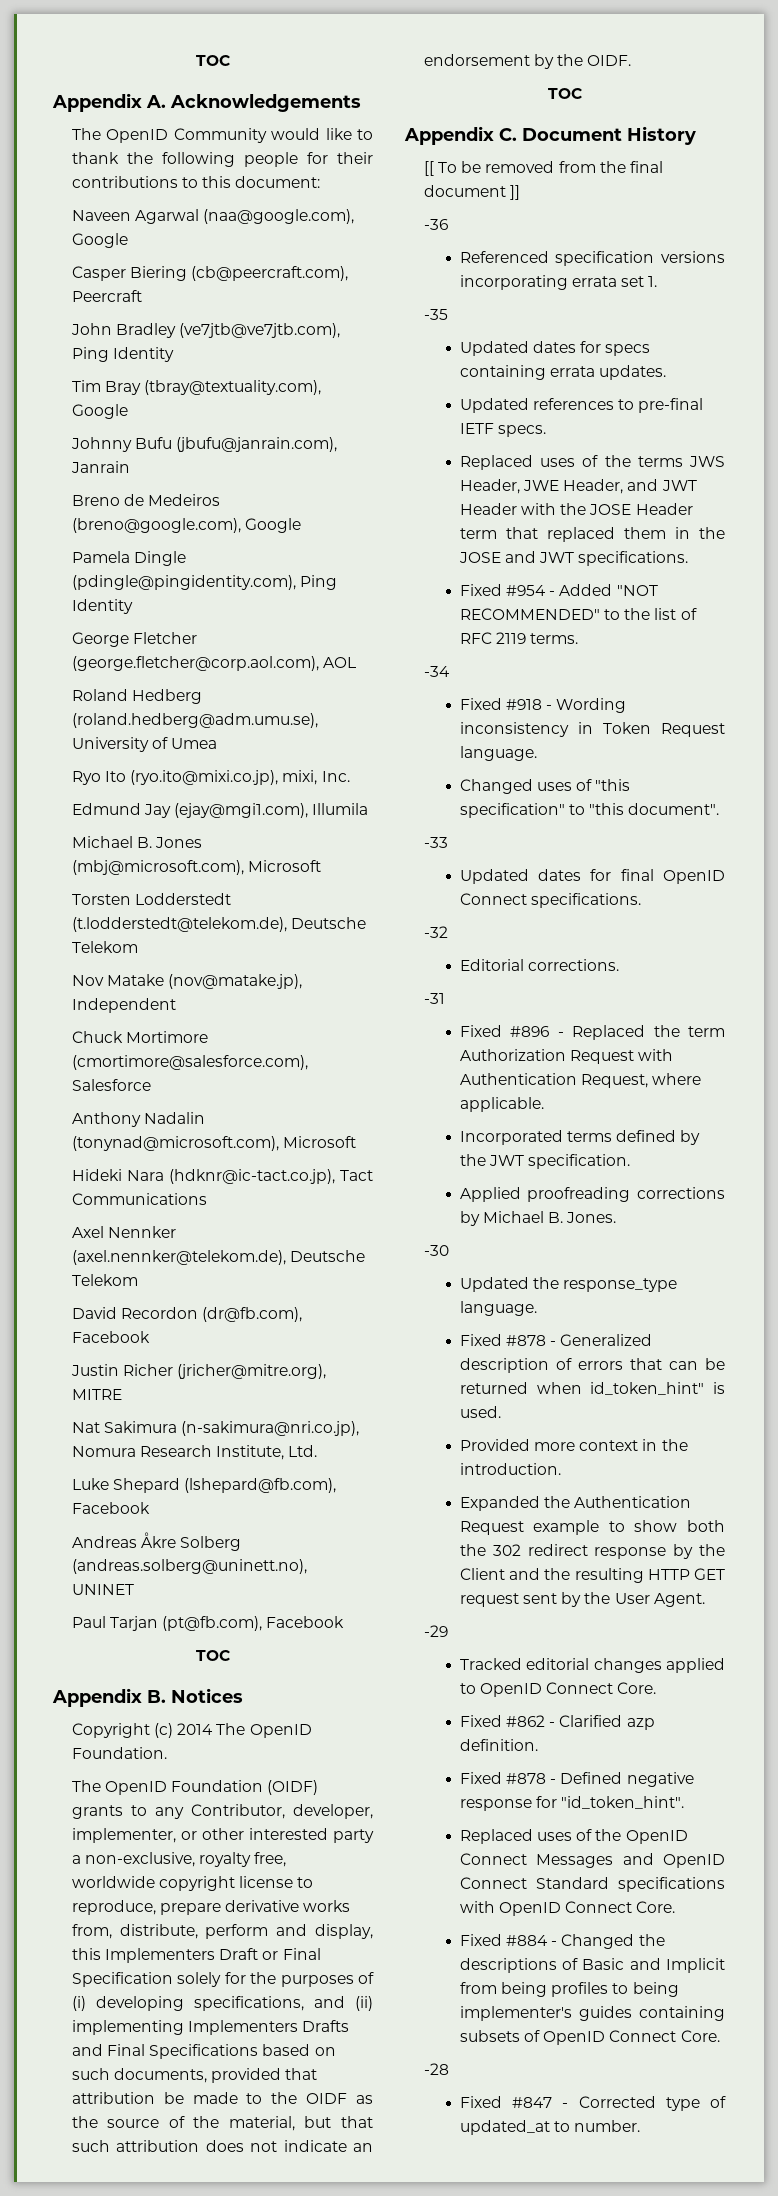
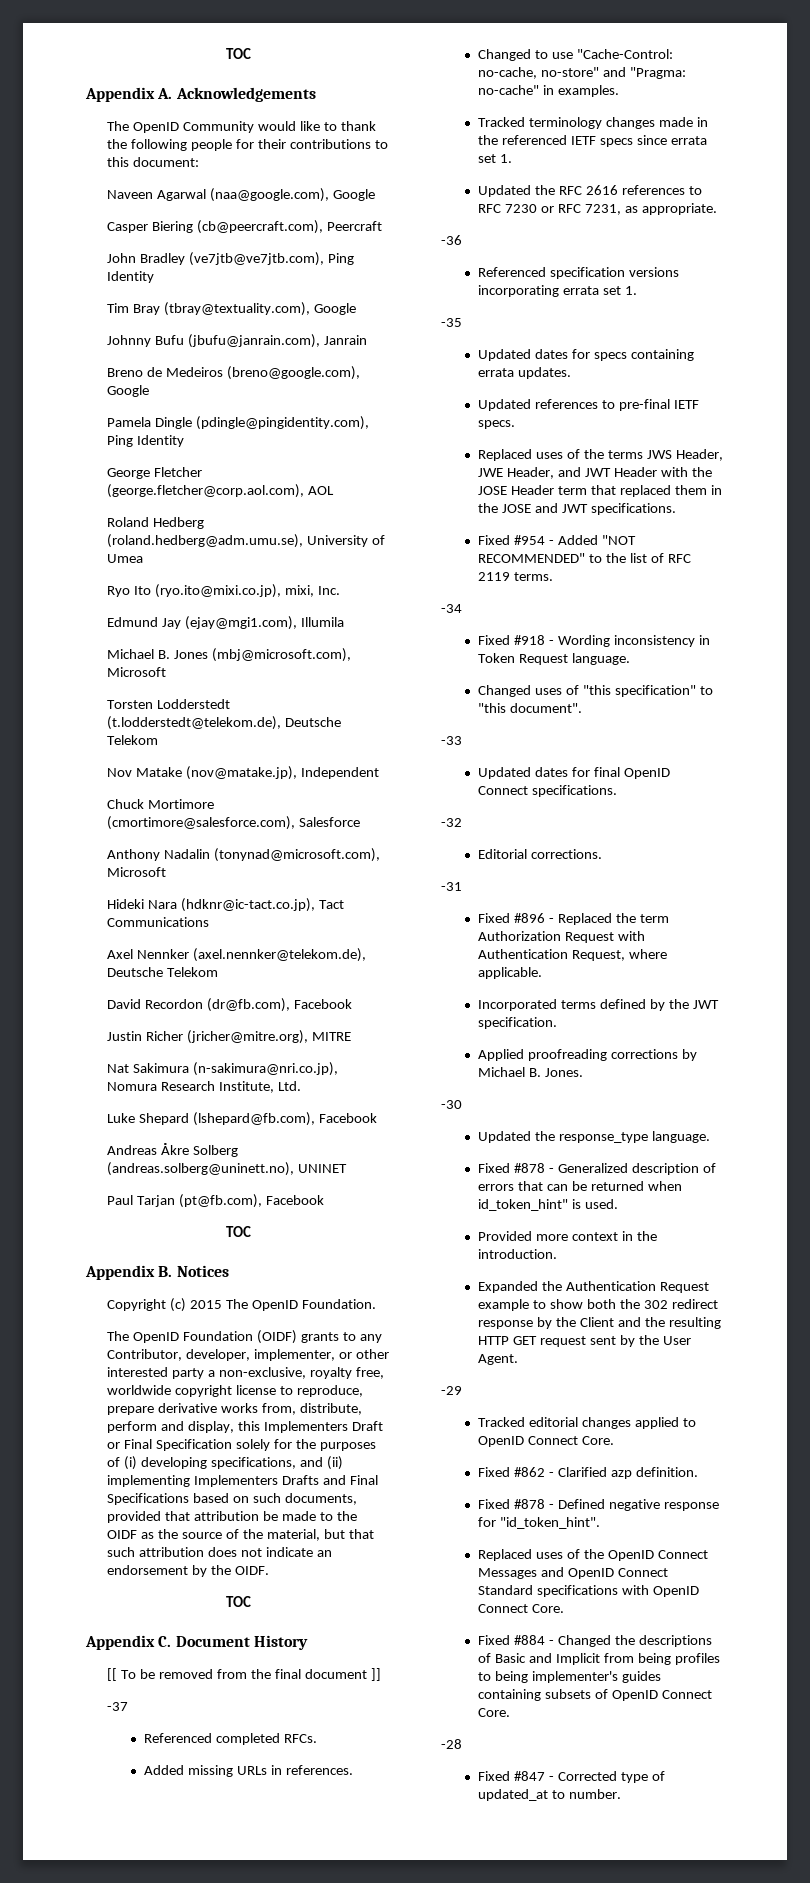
- Copyright (c) 2014 The OpenID Foundation.
+ Copyright (c) 2015 The OpenID Foundation.
+ -37
+ Referenced completed RFCs.
+ Added missing URLs in references.
+ Changed to use "Cache-Control: no-cache, no-store" and "Pragma: no-cache" in examples.
+ Tracked terminology changes made in the referenced IETF specs since errata set 1.
+ Updated the RFC 2616 references to RFC 7230 or RFC 7231, as appropriate.

